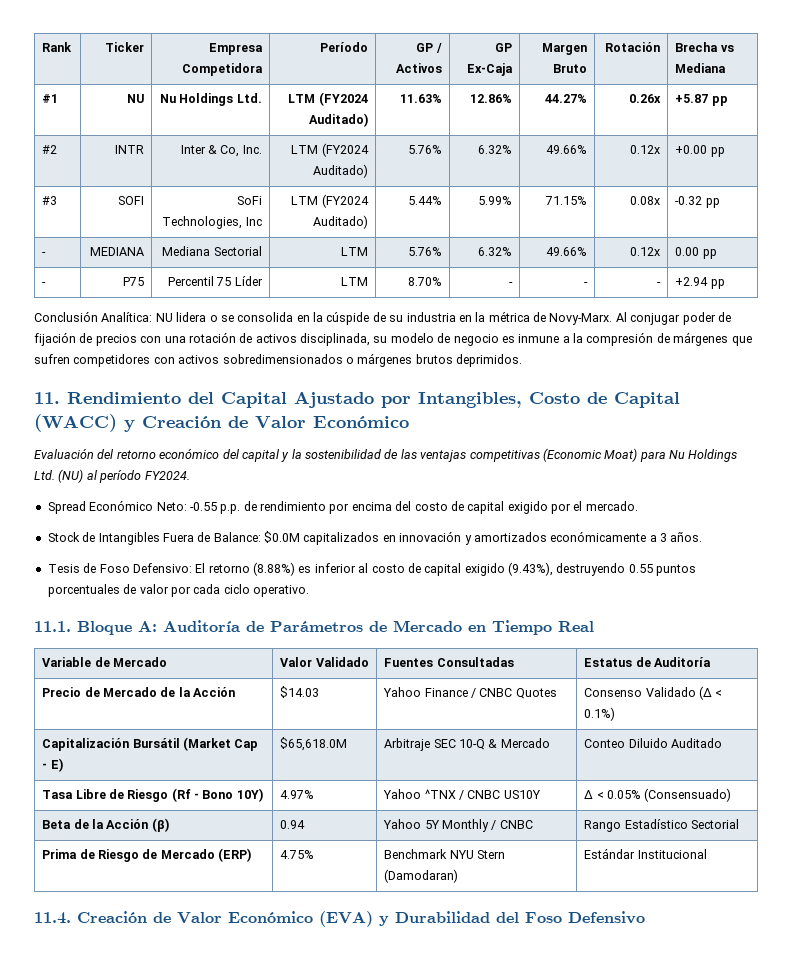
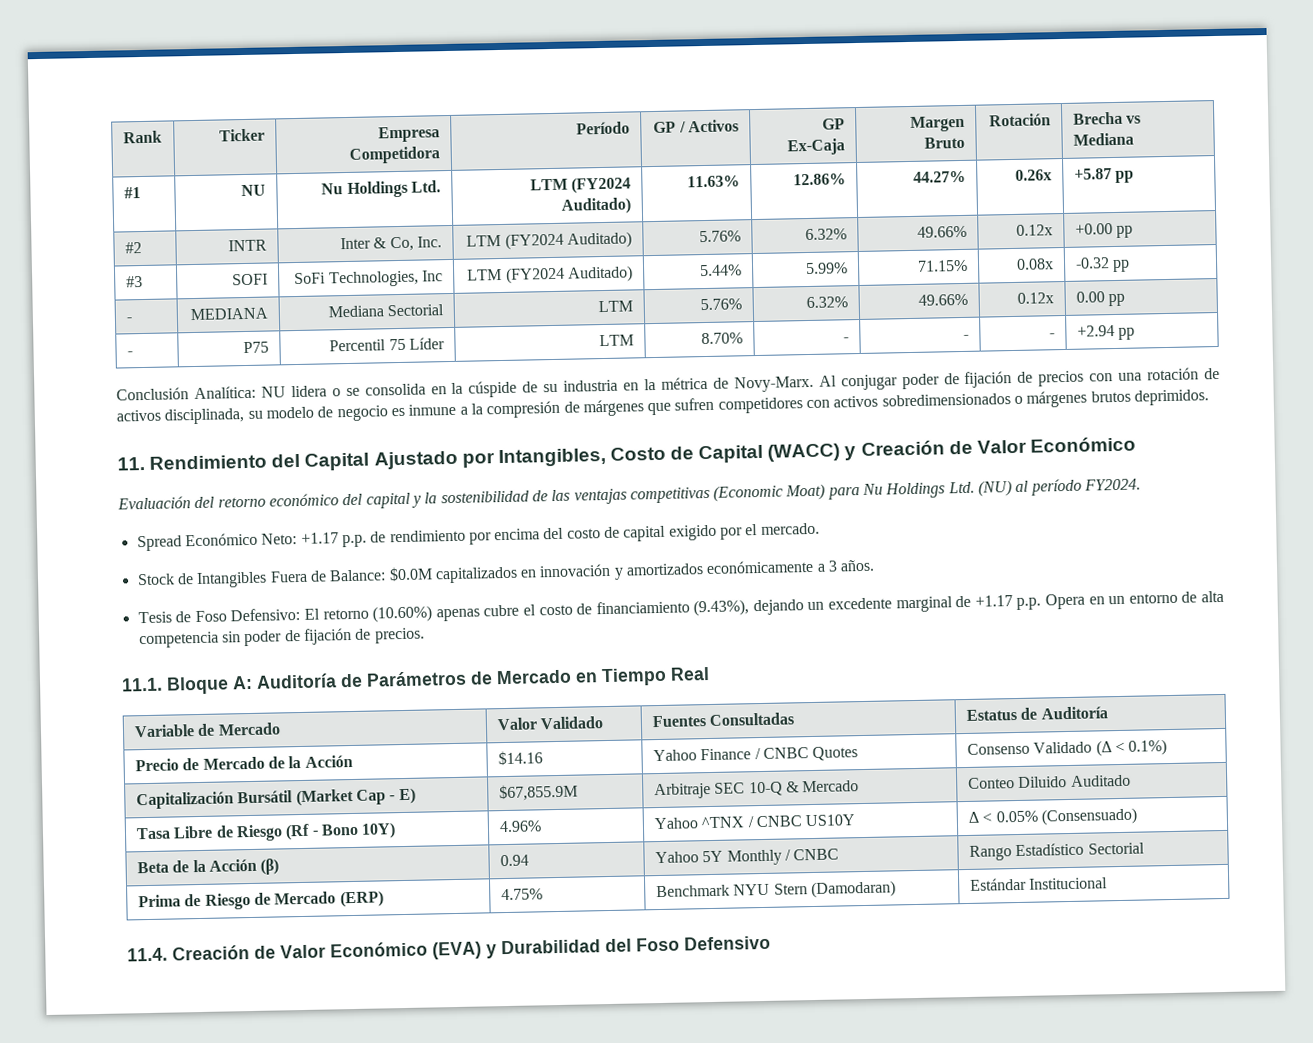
- Spread Económico Neto: -0.55 p.p. de rendimiento por encima del costo de capital exigido por el mercado.
+ Spread Económico Neto: +1.17 p.p. de rendimiento por encima del costo de capital exigido por el mercado.
- Tesis de Foso Defensivo: El retorno (8.88%) es inferior al costo de capital exigido (9.43%), destruyendo 0.55 puntos porcentuales de valor por cada ciclo operativo.
+ Tesis de Foso Defensivo: El retorno (10.60%) apenas cubre el costo de financiamiento (9.43%), dejando un excedente marginal de +1.17 p.p. Opera en un entorno de alta competencia sin poder de fijación de precios.
- Precio de Mercado de la Acción | $14.03 | Yahoo Finance / CNBC Quotes | Consenso Validado (Δ < 0.1%)
+ Precio de Mercado de la Acción | $14.16 | Yahoo Finance / CNBC Quotes | Consenso Validado (Δ < 0.1%)
- Capitalización Bursátil (Market Cap - E) | $65,618.0M | Arbitraje SEC 10-Q & Mercado | Conteo Diluido Auditado
+ Capitalización Bursátil (Market Cap - E) | $67,855.9M | Arbitraje SEC 10-Q & Mercado | Conteo Diluido Auditado
- Tasa Libre de Riesgo (Rf - Bono 10Y) | 4.97% | Yahoo ^TNX / CNBC US10Y | Δ < 0.05% (Consensuado)
+ Tasa Libre de Riesgo (Rf - Bono 10Y) | 4.96% | Yahoo ^TNX / CNBC US10Y | Δ < 0.05% (Consensuado)

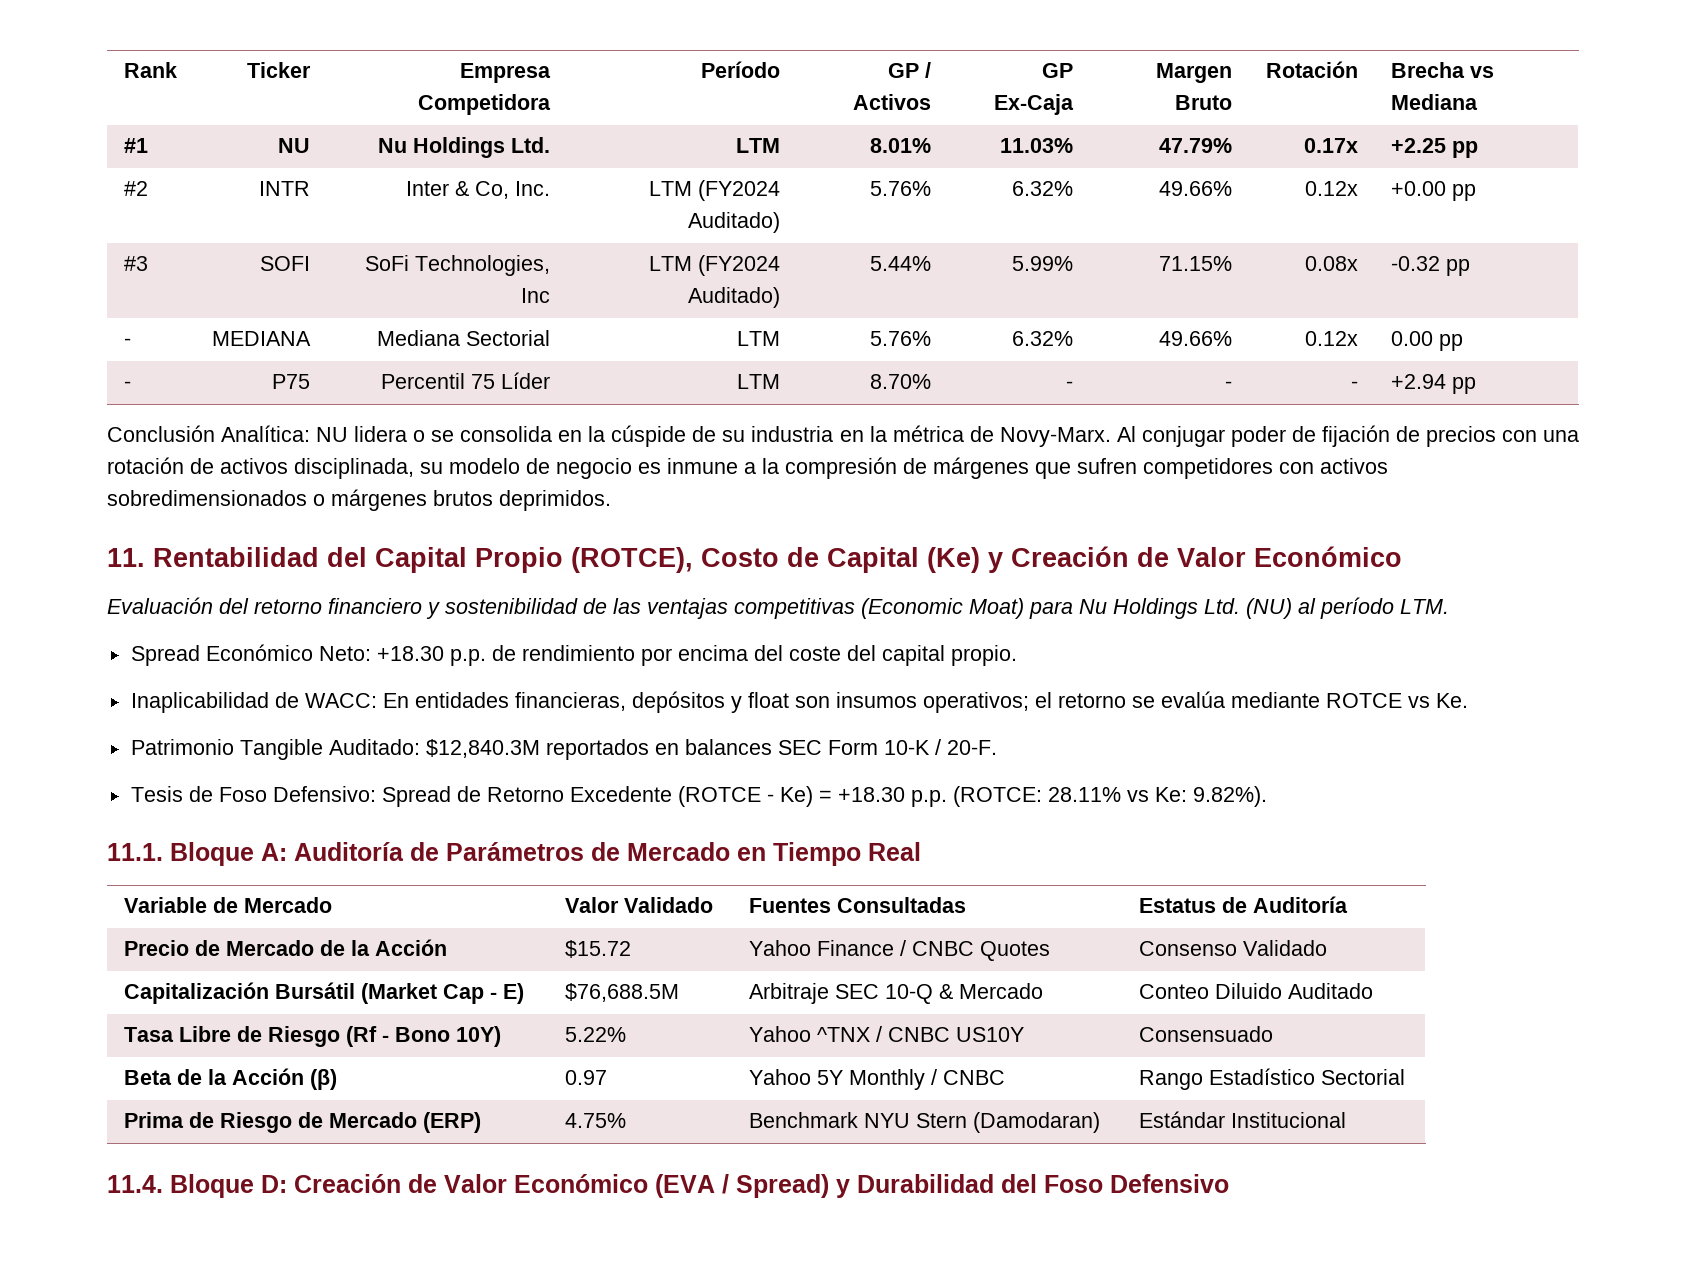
- #1 | NU | Nu Holdings Ltd. | LTM (FY2024 Auditado) | 11.63% | 12.86% | 44.27% | 0.26x | +5.87 pp
+ #1 | NU | Nu Holdings Ltd. | LTM | 8.01% | 11.03% | 47.79% | 0.17x | +2.25 pp
- 11. Rendimiento del Capital Ajustado por Intangibles, Costo de Capital (WACC) y Creación de Valor Económico
+ 11. Rentabilidad del Capital Propio (ROTCE), Costo de Capital (Ke) y Creación de Valor Económico
- Evaluación del retorno económico del capital y la sostenibilidad de las ventajas competitivas (Economic Moat) para Nu Holdings Ltd. (NU) al período FY2024.
+ Evaluación del retorno financiero y sostenibilidad de las ventajas competitivas (Economic Moat) para Nu Holdings Ltd. (NU) al período LTM.
- Spread Económico Neto: +1.17 p.p. de rendimiento por encima del costo de capital exigido por el mercado.
- Stock de Intangibles Fuera de Balance: $0.0M capitalizados en innovación y amortizados económicamente a 3 años.
- Tesis de Foso Defensivo: El retorno (10.60%) apenas cubre el costo de financiamiento (9.43%), dejando un excedente marginal de +1.17 p.p. Opera en un entorno de alta competencia sin poder de fijación de precios.
+ Spread Económico Neto: +18.30 p.p. de rendimiento por encima del coste del capital propio.
+ Inaplicabilidad de WACC: En entidades financieras, depósitos y float son insumos operativos; el retorno se evalúa mediante ROTCE vs Ke.
+ Patrimonio Tangible Auditado: $12,840.3M reportados en balances SEC Form 10-K / 20-F.
+ Tesis de Foso Defensivo: Spread de Retorno Excedente (ROTCE - Ke) = +18.30 p.p. (ROTCE: 28.11% vs Ke: 9.82%).
- Precio de Mercado de la Acción | $14.16 | Yahoo Finance / CNBC Quotes | Consenso Validado (Δ < 0.1%)
+ Precio de Mercado de la Acción | $15.72 | Yahoo Finance / CNBC Quotes | Consenso Validado
- Capitalización Bursátil (Market Cap - E) | $67,855.9M | Arbitraje SEC 10-Q & Mercado | Conteo Diluido Auditado
+ Capitalización Bursátil (Market Cap - E) | $76,688.5M | Arbitraje SEC 10-Q & Mercado | Conteo Diluido Auditado
- Tasa Libre de Riesgo (Rf - Bono 10Y) | 4.96% | Yahoo ^TNX / CNBC US10Y | Δ < 0.05% (Consensuado)
+ Tasa Libre de Riesgo (Rf - Bono 10Y) | 5.22% | Yahoo ^TNX / CNBC US10Y | Consensuado
- Beta de la Acción (β) | 0.94 | Yahoo 5Y Monthly / CNBC | Rango Estadístico Sectorial
+ Beta de la Acción (β) | 0.97 | Yahoo 5Y Monthly / CNBC | Rango Estadístico Sectorial
- 11.4. Creación de Valor Económico (EVA) y Durabilidad del Foso Defensivo
+ 11.4. Bloque D: Creación de Valor Económico (EVA / Spread) y Durabilidad del Foso Defensivo

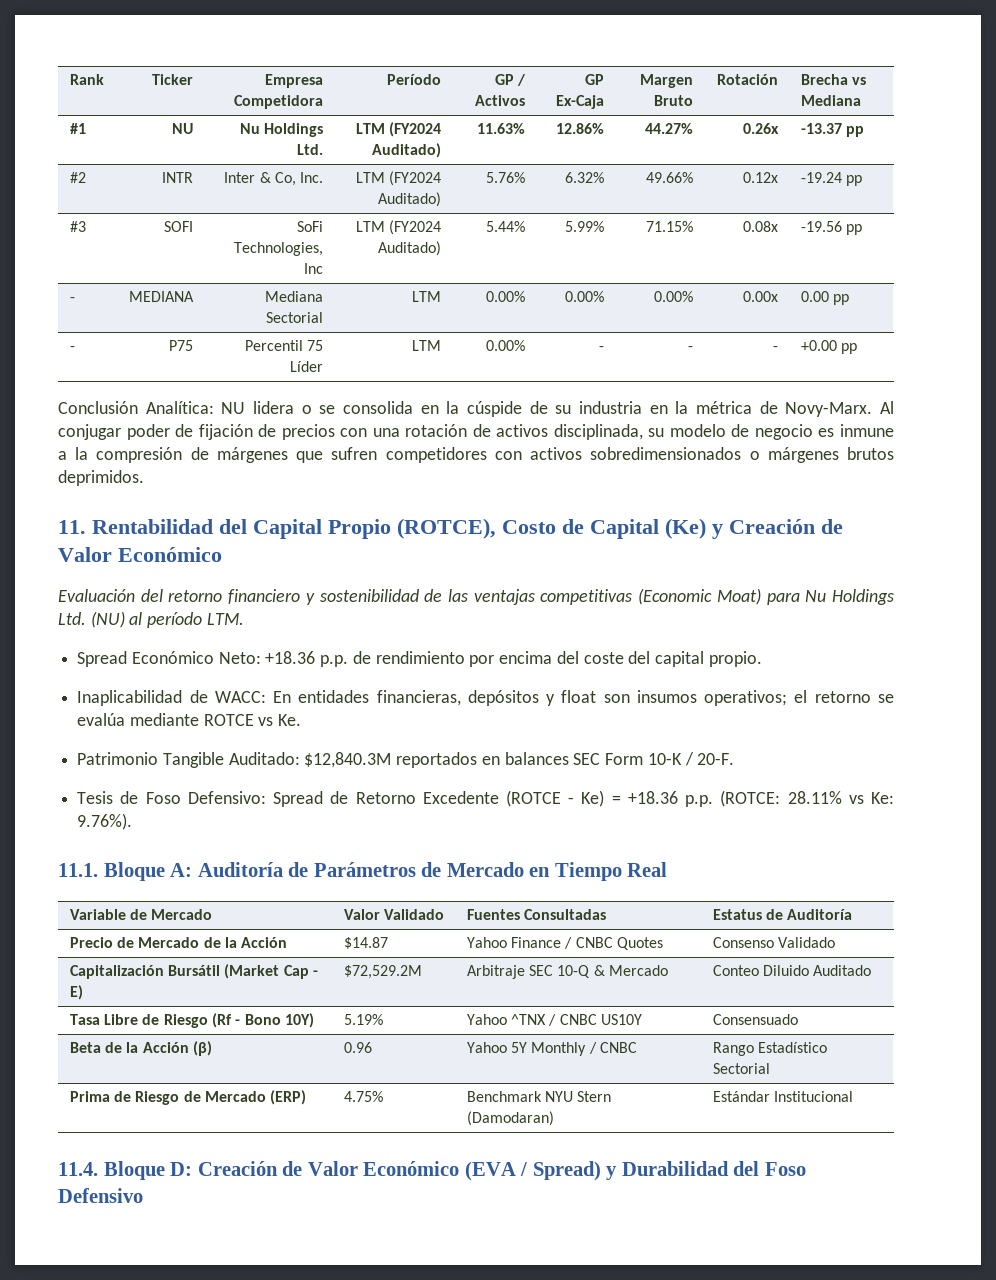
- #1 | NU | Nu Holdings Ltd. | LTM | 8.01% | 11.03% | 47.79% | 0.17x | +2.25 pp
+ #1 | NU | Nu Holdings Ltd. | LTM (FY2024 Auditado) | 11.63% | 12.86% | 44.27% | 0.26x | -13.37 pp
- #2 | INTR | Inter & Co, Inc. | LTM (FY2024 Auditado) | 5.76% | 6.32% | 49.66% | 0.12x | +0.00 pp
+ #2 | INTR | Inter & Co, Inc. | LTM (FY2024 Auditado) | 5.76% | 6.32% | 49.66% | 0.12x | -19.24 pp
- #3 | SOFI | SoFi Technologies, Inc | LTM (FY2024 Auditado) | 5.44% | 5.99% | 71.15% | 0.08x | -0.32 pp
+ #3 | SOFI | SoFi Technologies, Inc | LTM (FY2024 Auditado) | 5.44% | 5.99% | 71.15% | 0.08x | -19.56 pp
- - | MEDIANA | Mediana Sectorial | LTM | 5.76% | 6.32% | 49.66% | 0.12x | 0.00 pp
+ - | MEDIANA | Mediana Sectorial | LTM | 0.00% | 0.00% | 0.00% | 0.00x | 0.00 pp
- - | P75 | Percentil 75 Líder | LTM | 8.70% | - | - | - | +2.94 pp
+ - | P75 | Percentil 75 Líder | LTM | 0.00% | - | - | - | +0.00 pp
- Spread Económico Neto: +18.30 p.p. de rendimiento por encima del coste del capital propio.
+ Spread Económico Neto: +18.36 p.p. de rendimiento por encima del coste del capital propio.
- Tesis de Foso Defensivo: Spread de Retorno Excedente (ROTCE - Ke) = +18.30 p.p. (ROTCE: 28.11% vs Ke: 9.82%).
+ Tesis de Foso Defensivo: Spread de Retorno Excedente (ROTCE - Ke) = +18.36 p.p. (ROTCE: 28.11% vs Ke: 9.76%).
- Precio de Mercado de la Acción | $15.72 | Yahoo Finance / CNBC Quotes | Consenso Validado
+ Precio de Mercado de la Acción | $14.87 | Yahoo Finance / CNBC Quotes | Consenso Validado
- Capitalización Bursátil (Market Cap - E) | $76,688.5M | Arbitraje SEC 10-Q & Mercado | Conteo Diluido Auditado
+ Capitalización Bursátil (Market Cap - E) | $72,529.2M | Arbitraje SEC 10-Q & Mercado | Conteo Diluido Auditado
- Tasa Libre de Riesgo (Rf - Bono 10Y) | 5.22% | Yahoo ^TNX / CNBC US10Y | Consensuado
+ Tasa Libre de Riesgo (Rf - Bono 10Y) | 5.19% | Yahoo ^TNX / CNBC US10Y | Consensuado
- Beta de la Acción (β) | 0.97 | Yahoo 5Y Monthly / CNBC | Rango Estadístico Sectorial
+ Beta de la Acción (β) | 0.96 | Yahoo 5Y Monthly / CNBC | Rango Estadístico Sectorial

